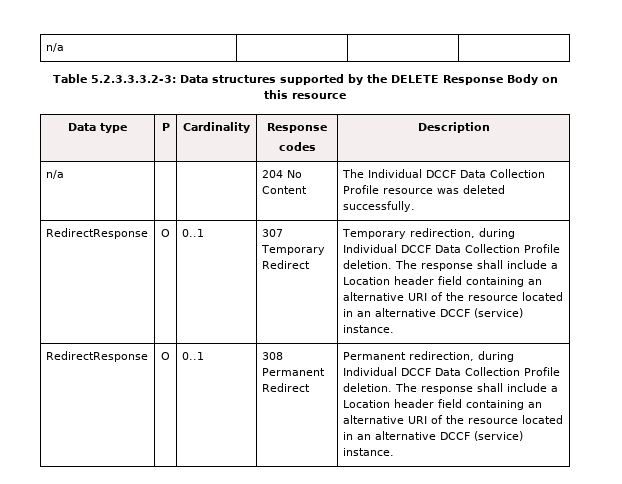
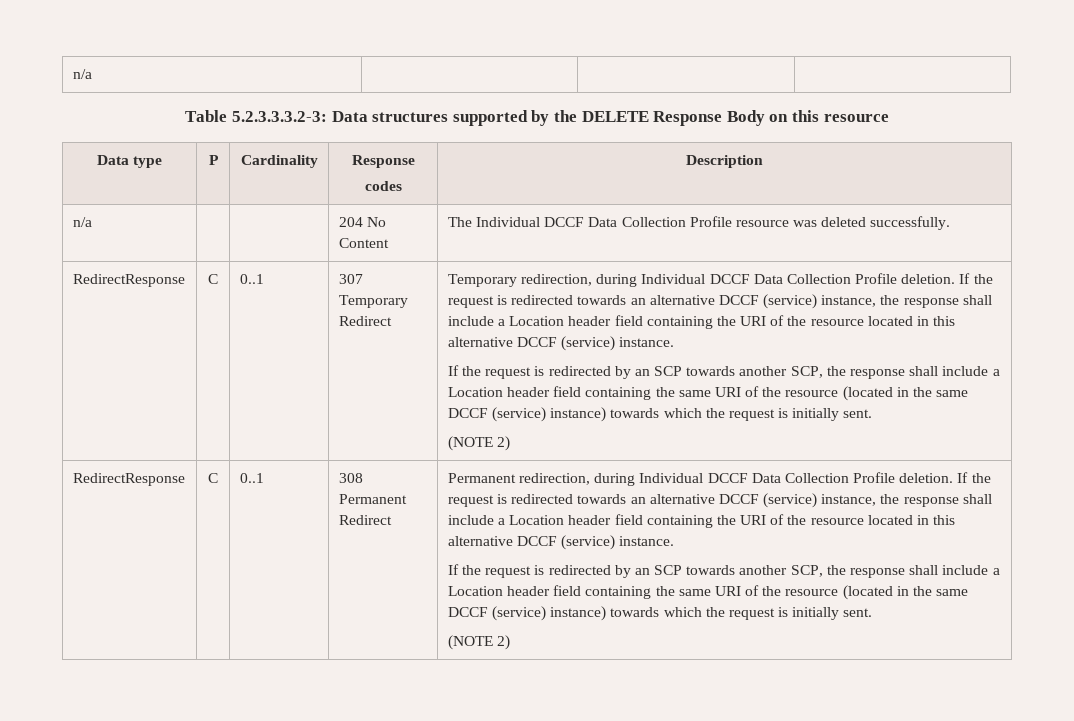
  n/a | | | 204 No Content | The Individual DCCF Data Collection Profile resource was deleted successfully.
- RedirectResponse | O
+ RedirectResponse | C
- Temporary redirection, during Individual DCCF Data Collection Profile deletion. The response shall include a Location header field containing an alternative URI of the resource located in an alternative DCCF (service) instance.
- RedirectResponse | O | 0..1 | 308 Permanent Redirect | Permanent redirection, during Individual DCCF Data Collection Profile deletion. The response shall include a Location header field containing an alternative URI of the resource located in an alternative DCCF (service) instance.
+ Temporary redirection, during Individual DCCF Data Collection Profile deletion. If the request is redirected towards an alternative DCCF (service) instance, the response shall include a Location header field containing the URI of the resource located in this alternative DCCF (service) instance.
+ If the request is redirected by an SCP towards another SCP, the response shall include a Location header field containing the same URI of the resource (located in the same DCCF (service) instance) towards which the request is initially sent.
+ (NOTE 2)
+ RedirectResponse | C | 0..1 | 308 Permanent Redirect | Permanent redirection, during Individual DCCF Data Collection Profile deletion. If the request is redirected towards an alternative DCCF (service) instance, the response shall include a Location header field containing the URI of the resource located in this alternative DCCF (service) instance.
+ If the request is redirected by an SCP towards another SCP, the response shall include a Location header field containing the same URI of the resource (located in the same DCCF (service) instance) towards which the request is initially sent.
+ (NOTE 2)

